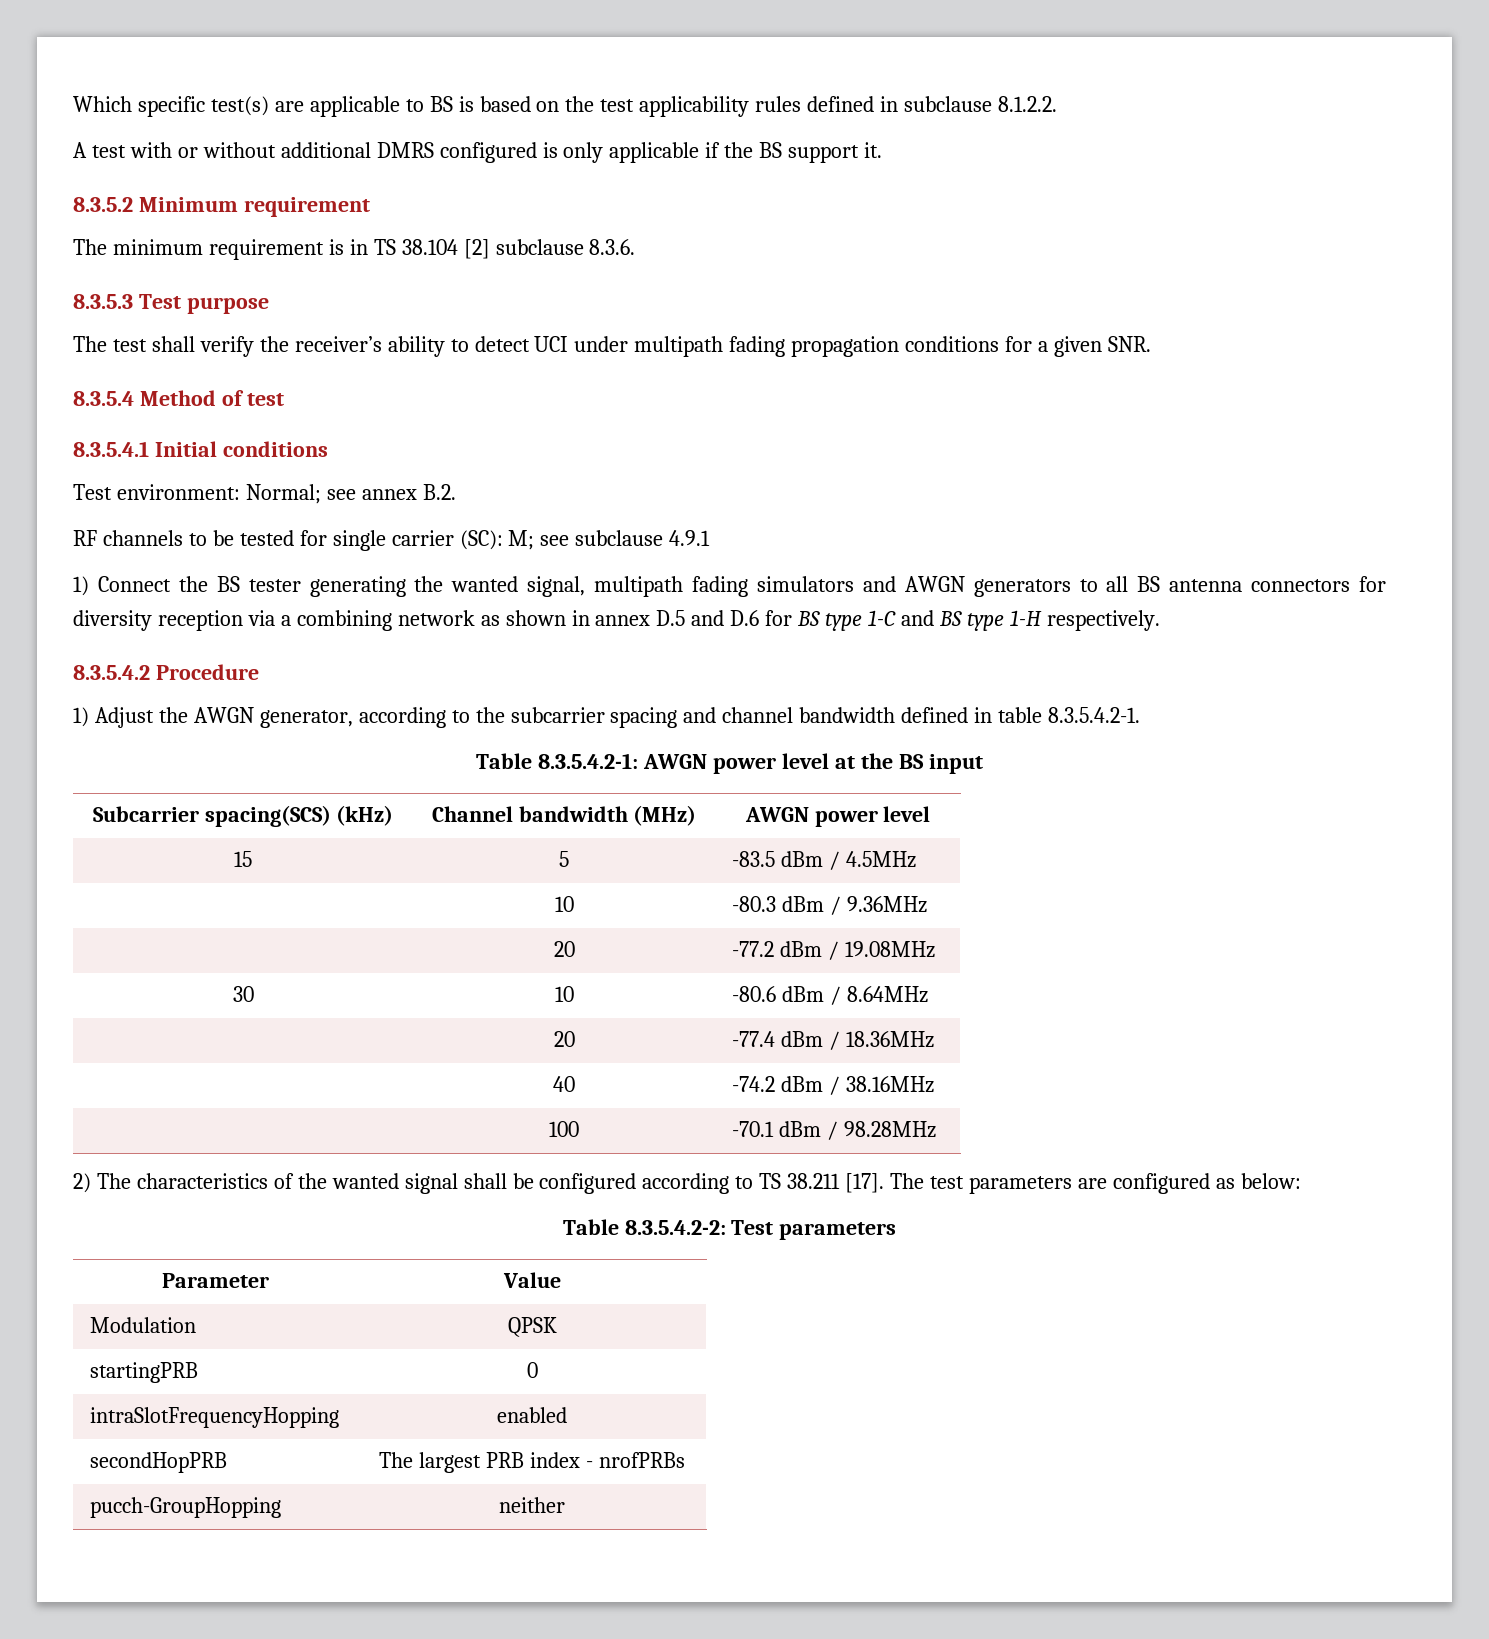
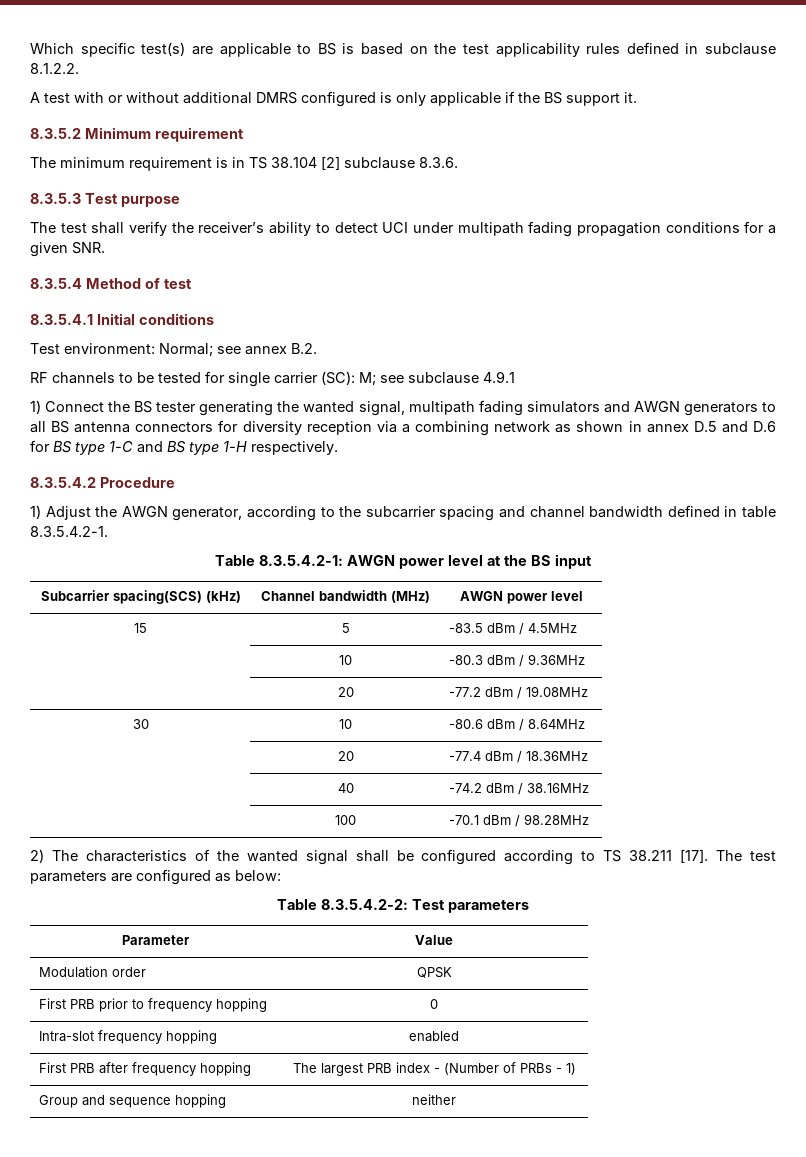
- Modulation | QPSK
+ Modulation order | QPSK
- startingPRB | 0
- intraSlotFrequencyHopping | enabled
- secondHopPRB | The largest PRB index - nrofPRBs
- pucch-GroupHopping | neither
+ First PRB prior to frequency hopping | 0
+ Intra-slot frequency hopping | enabled
+ First PRB after frequency hopping | The largest PRB index - (Number of PRBs - 1)
+ Group and sequence hopping | neither

